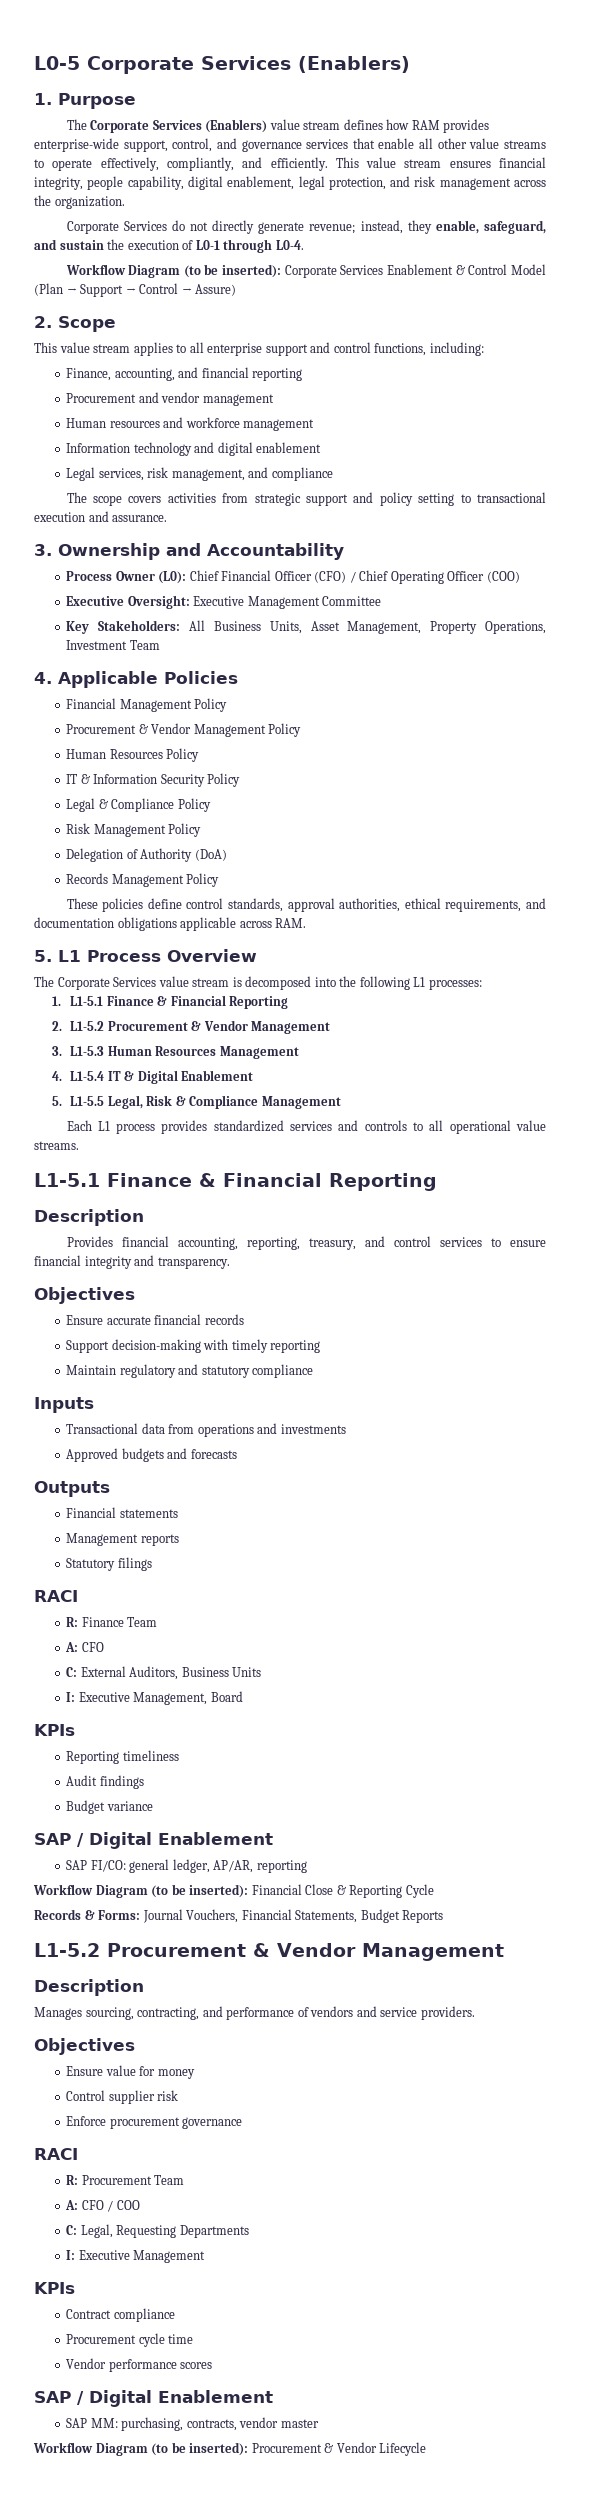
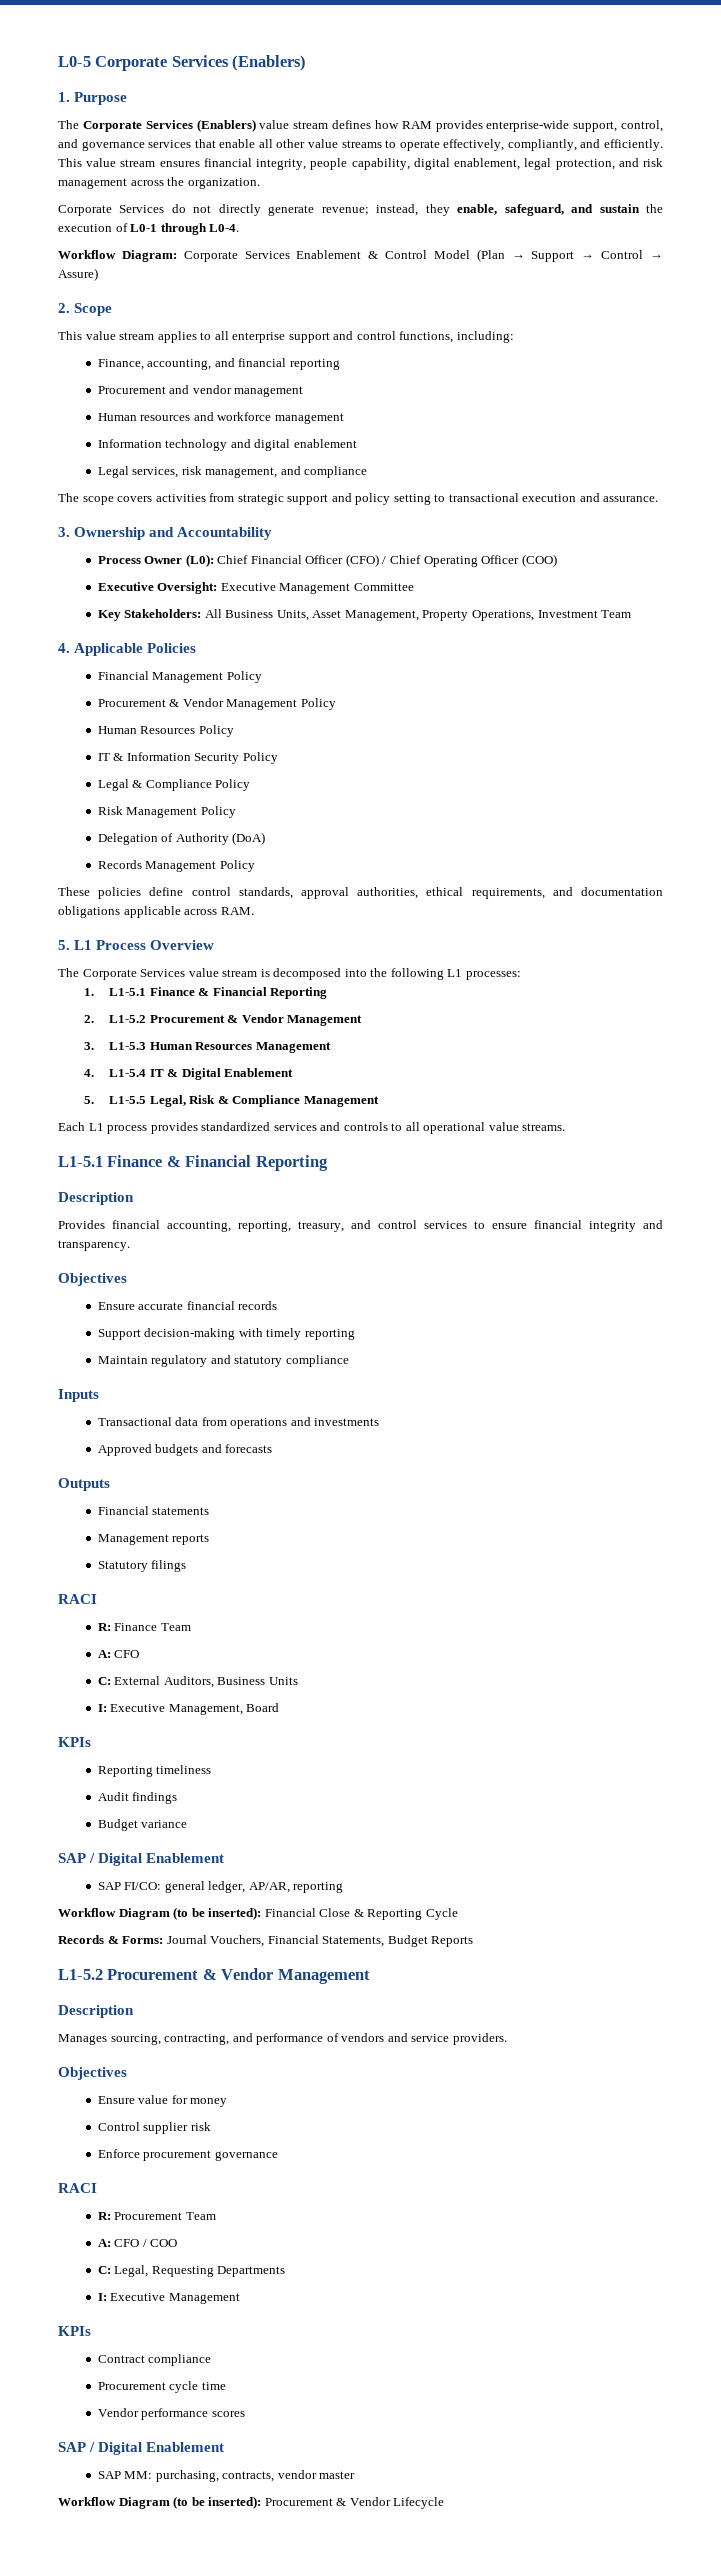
- Workflow Diagram (to be inserted): Corporate Services Enablement & Control Model (Plan → Support → Control → Assure)
+ Workflow Diagram: Corporate Services Enablement & Control Model (Plan → Support → Control → Assure)

